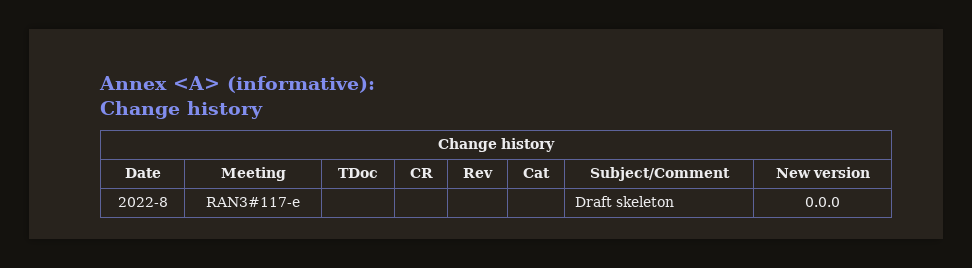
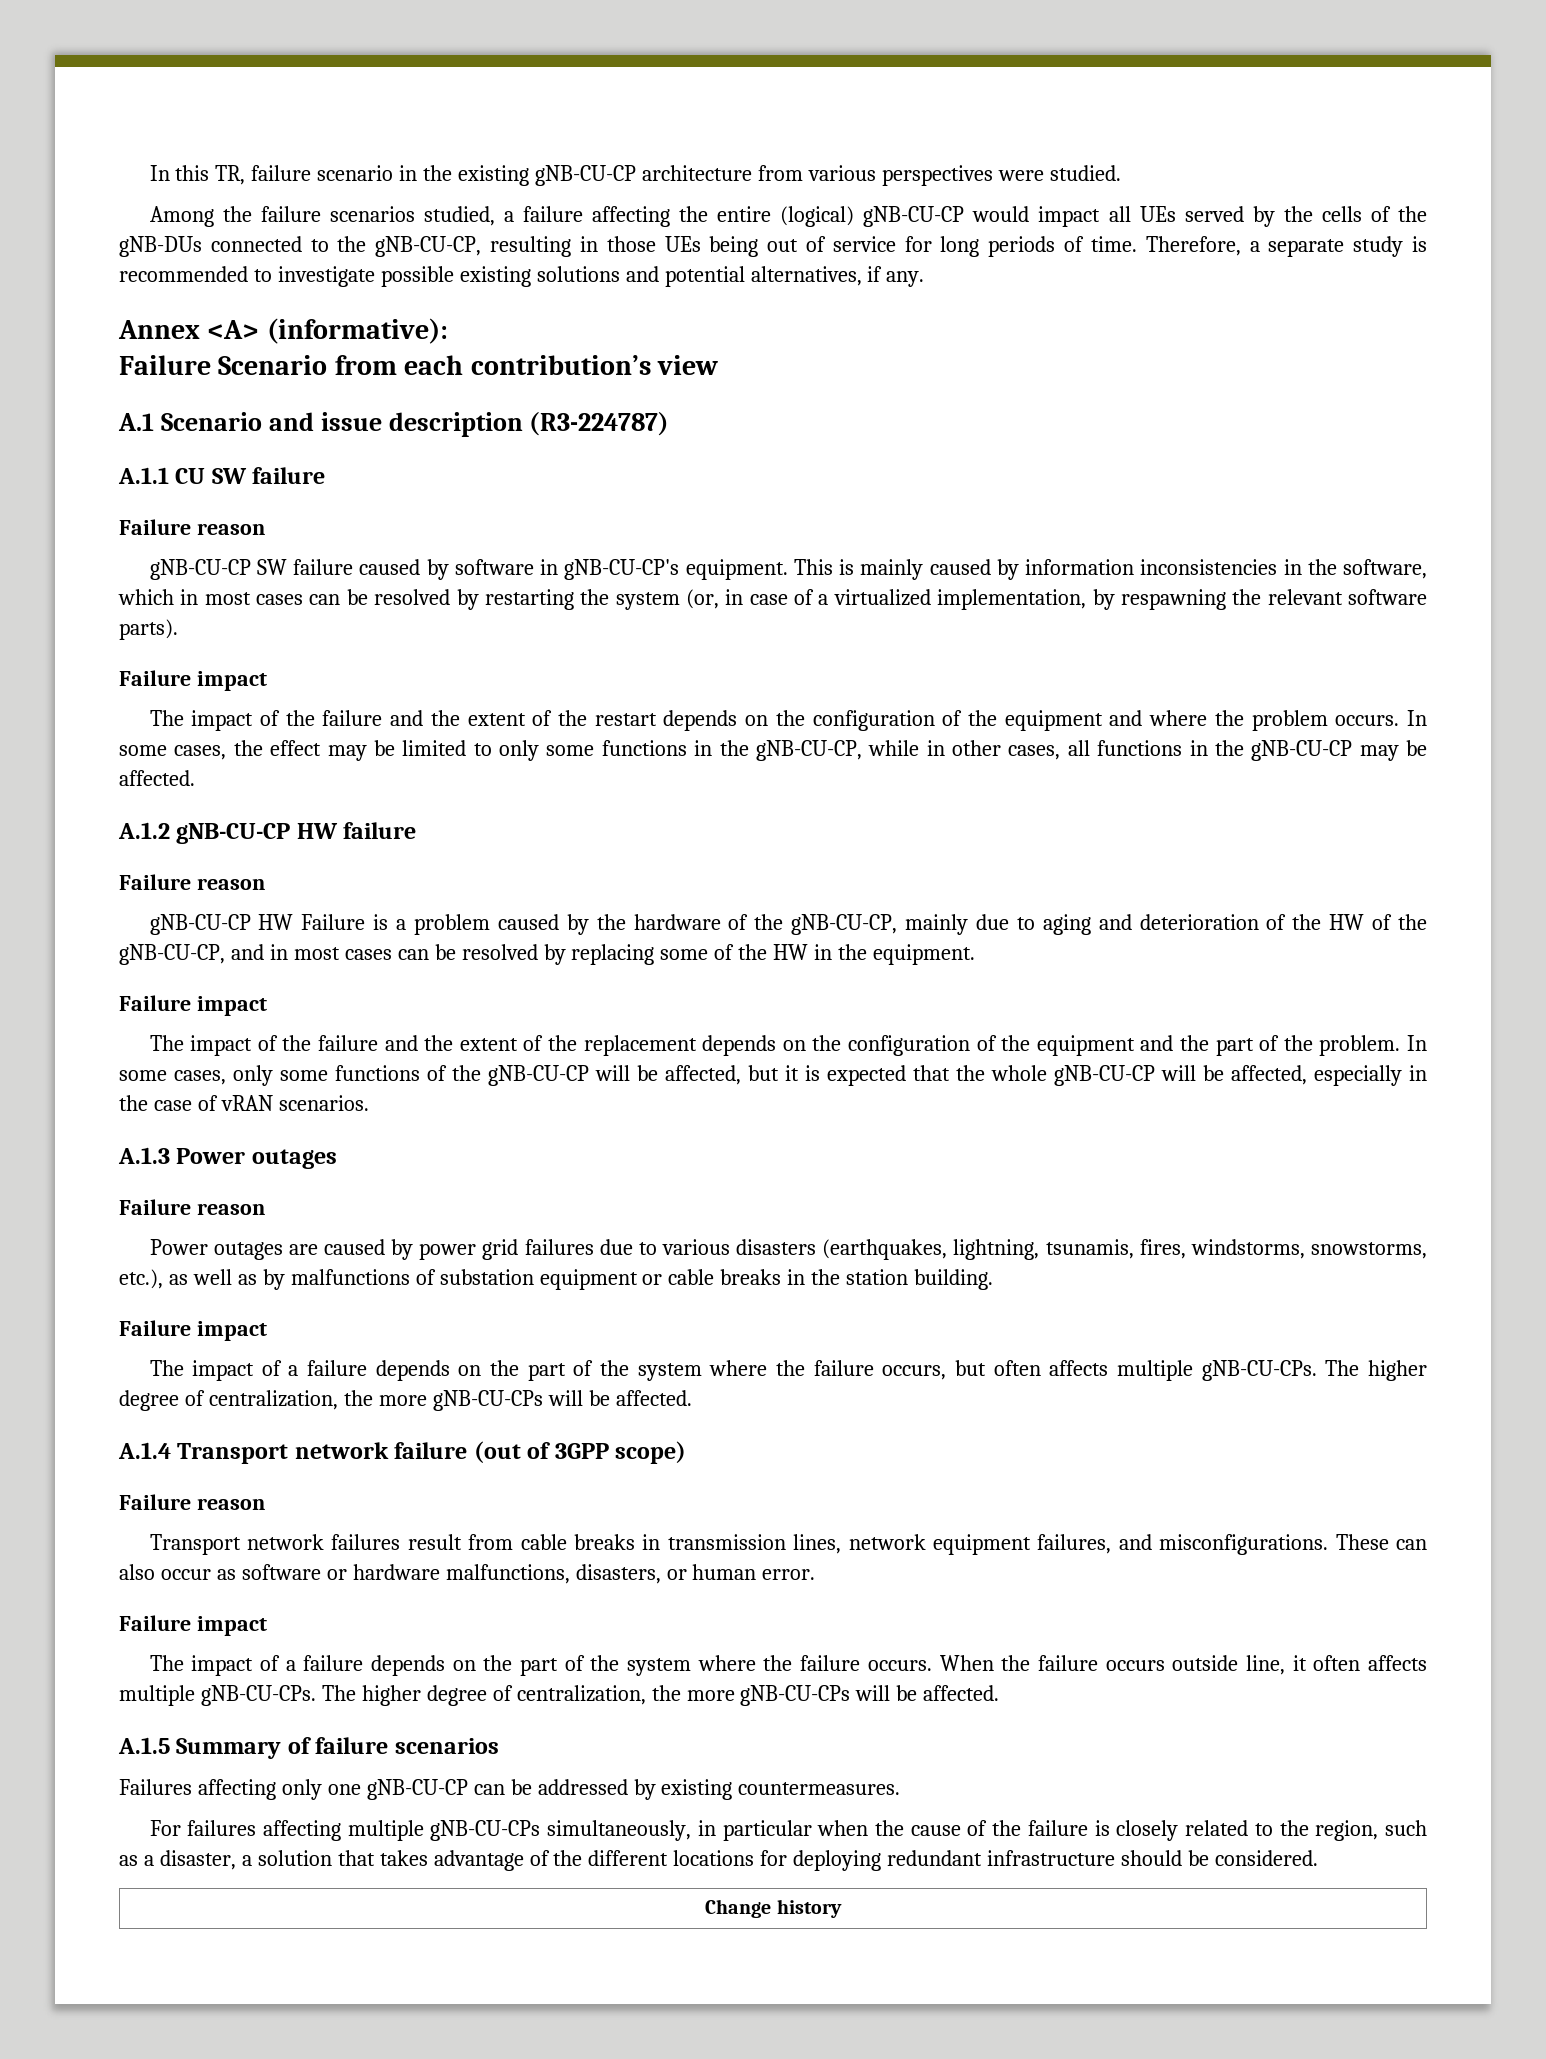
+ In this TR, failure scenario in the existing gNB-CU-CP architecture from various perspectives were studied.
+ Among the failure scenarios studied, a failure affecting the entire (logical) gNB-CU-CP would impact all UEs served by the cells of the gNB-DUs connected to the gNB-CU-CP, resulting in those UEs being out of service for long periods of time. Therefore, a separate study is recommended to investigate possible existing solutions and potential alternatives, if any.
  Annex <A> (informative):
+ Failure Scenario from each contribution’s view
+ A.1 Scenario and issue description (R3-224787)
+ A.1.1 CU SW failure
+ Failure reason
+ gNB-CU-CP SW failure caused by software in gNB-CU-CP's equipment. This is mainly caused by information inconsistencies in the software, which in most cases can be resolved by restarting the system (or, in case of a virtualized implementation, by respawning the relevant software parts).
+ Failure impact
+ The impact of the failure and the extent of the restart depends on the configuration of the equipment and where the problem occurs. In some cases, the effect may be limited to only some functions in the gNB-CU-CP, while in other cases, all functions in the gNB-CU-CP may be affected.
+ A.1.2 gNB-CU-CP HW failure
+ Failure reason
+ gNB-CU-CP HW Failure is a problem caused by the hardware of the gNB-CU-CP, mainly due to aging and deterioration of the HW of the gNB-CU-CP, and in most cases can be resolved by replacing some of the HW in the equipment.
+ Failure impact
+ The impact of the failure and the extent of the replacement depends on the configuration of the equipment and the part of the problem. In some cases, only some functions of the gNB-CU-CP will be affected, but it is expected that the whole gNB-CU-CP will be affected, especially in the case of vRAN scenarios.
+ A.1.3 Power outages
+ Failure reason
+ Power outages are caused by power grid failures due to various disasters (earthquakes, lightning, tsunamis, fires, windstorms, snowstorms, etc.), as well as by malfunctions of substation equipment or cable breaks in the station building.
+ Failure impact
+ The impact of a failure depends on the part of the system where the failure occurs, but often affects multiple gNB-CU-CPs. The higher degree of centralization, the more gNB-CU-CPs will be affected.
+ A.1.4 Transport network failure (out of 3GPP scope)
+ Failure reason
+ Transport network failures result from cable breaks in transmission lines, network equipment failures, and misconfigurations. These can also occur as software or hardware malfunctions, disasters, or human error.
+ Failure impact
+ The impact of a failure depends on the part of the system where the failure occurs. When the failure occurs outside line, it often affects multiple gNB-CU-CPs. The higher degree of centralization, the more gNB-CU-CPs will be affected.
+ A.1.5 Summary of failure scenarios
+ Failures affecting only one gNB-CU-CP can be addressed by existing countermeasures.
+ For failures affecting multiple gNB-CU-CPs simultaneously, in particular when the cause of the failure is closely related to the region, such as a disaster, a solution that takes advantage of the different locations for deploying redundant infrastructure should be considered.
  Change history
- Change history
- Date | Meeting | TDoc | CR | Rev | Cat | Subject/Comment | New version
- 2022-8 | RAN3#117-e | | | | | Draft skeleton | 0.0.0

